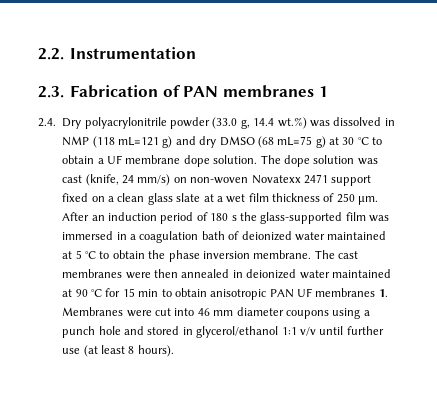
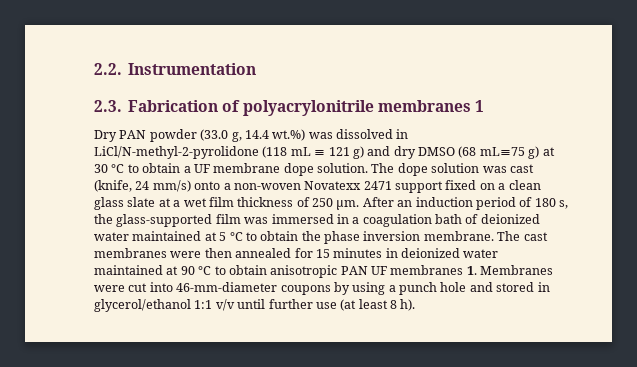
- 2.3. Fabrication of PAN membranes 1
+ 2.3. Fabrication of polyacrylonitrile membranes 1
- 2.4. Dry polyacrylonitrile powder (33.0 g, 14.4 wt.%) was dissolved in NMP (118 mL≡121 g) and dry DMSO (68 mL≡75 g) at 30 °C to obtain a UF membrane dope solution.
+ Dry PAN powder (33.0 g, 14.4 wt.%) was dissolved in LiCl/N-methyl-2-pyrolidone (118 mL ≡ 121 g) and dry DMSO (68 mL≡75 g) at 30 °C to obtain a UF membrane dope solution.
- The dope solution was cast (knife, 24 mm/s) on non-woven Novatexx 2471 support fixed on a clean glass slate at a wet film thickness of 250 μm.
+ The dope solution was cast (knife, 24 mm/s) onto a non-woven Novatexx 2471 support fixed on a clean glass slate at a wet film thickness of 250 μm.
- After an induction period of 180 s the glass-supported film was immersed in a coagulation bath of deionized water maintained at 5 °C to obtain the phase inversion membrane.
+ After an induction period of 180 s, the glass-supported film was immersed in a coagulation bath of deionized water maintained at 5 °C to obtain the phase inversion membrane.
- The cast membranes were then annealed in deionized water maintained at 90 °C for 15 min to obtain anisotropic PAN UF membranes 1. Membranes were cut into 46 mm diameter coupons using a punch hole and stored in glycerol/ethanol 1:1 v/v until further use (at least 8 hours).
+ The cast membranes were then annealed for 15 minutes in deionized water maintained at 90 °C to obtain anisotropic PAN UF membranes 1. Membranes were cut into 46-mm-diameter coupons by using a punch hole and stored in glycerol/ethanol 1:1 v/v until further use (at least 8 h).

